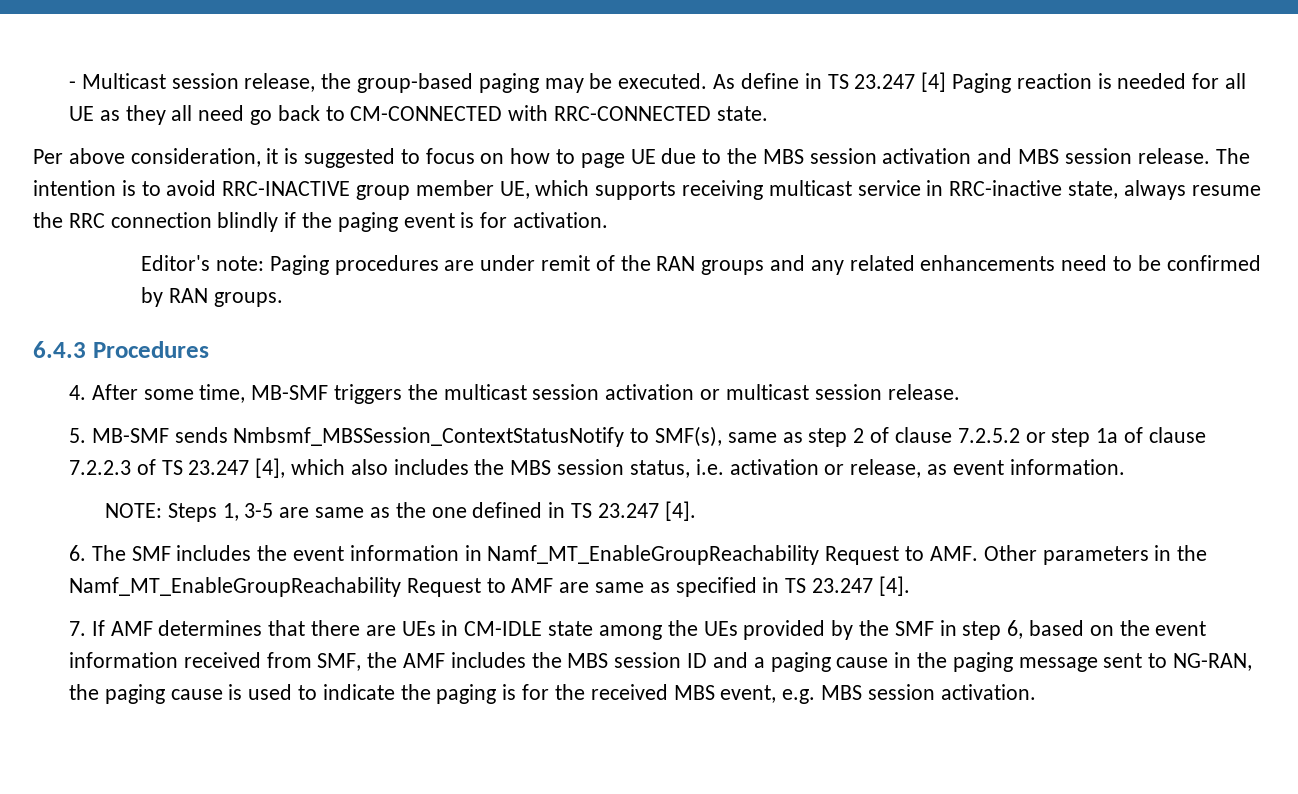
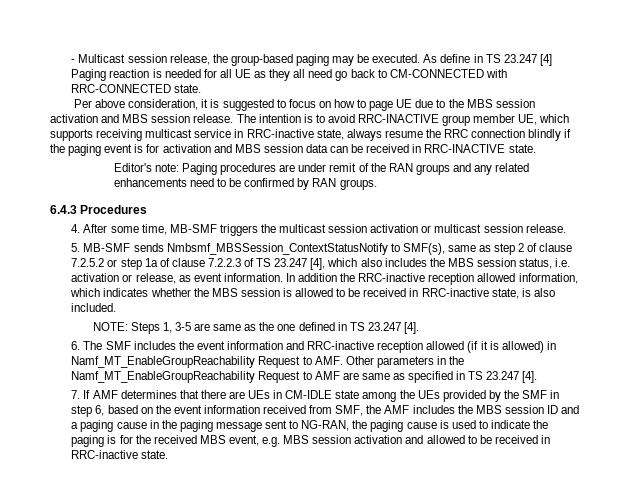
- The intention is to avoid RRC-INACTIVE group member UE, which supports receiving multicast service in RRC-inactive state, always resume the RRC connection blindly if the paging event is for activation.
+ The intention is to avoid RRC-INACTIVE group member UE, which supports receiving multicast service in RRC-inactive state, always resume the RRC connection blindly if the paging event is for activation and MBS session data can be received in RRC-INACTIVE state.
+ In addition the RRC-inactive reception allowed information, which indicates whether the MBS session is allowed to be received in RRC-inactive state, is also included.
- 6. The SMF includes the event information in Namf_MT_EnableGroupReachability Request to AMF. Other parameters in the Namf_MT_EnableGroupReachability Request to AMF are same as specified in TS 23.247 [4].
+ 6. The SMF includes the event information and RRC-inactive reception allowed (if it is allowed) in Namf_MT_EnableGroupReachability Request to AMF. Other parameters in the Namf_MT_EnableGroupReachability Request to AMF are same as specified in TS 23.247 [4].
- 7. If AMF determines that there are UEs in CM-IDLE state among the UEs provided by the SMF in step 6, based on the event information received from SMF, the AMF includes the MBS session ID and a paging cause in the paging message sent to NG-RAN, the paging cause is used to indicate the paging is for the received MBS event, e.g. MBS session activation.
+ 7. If AMF determines that there are UEs in CM-IDLE state among the UEs provided by the SMF in step 6, based on the event information received from SMF, the AMF includes the MBS session ID and a paging cause in the paging message sent to NG-RAN, the paging cause is used to indicate the paging is for the received MBS event, e.g. MBS session activation and allowed to be received in RRC-inactive state.

